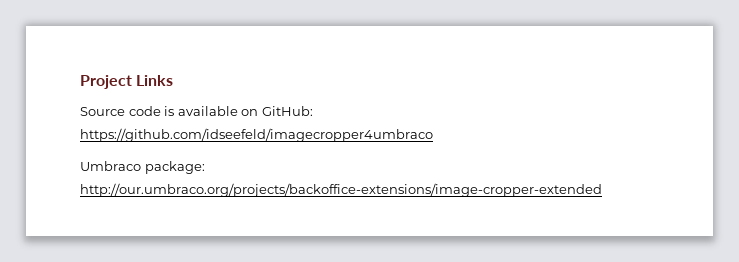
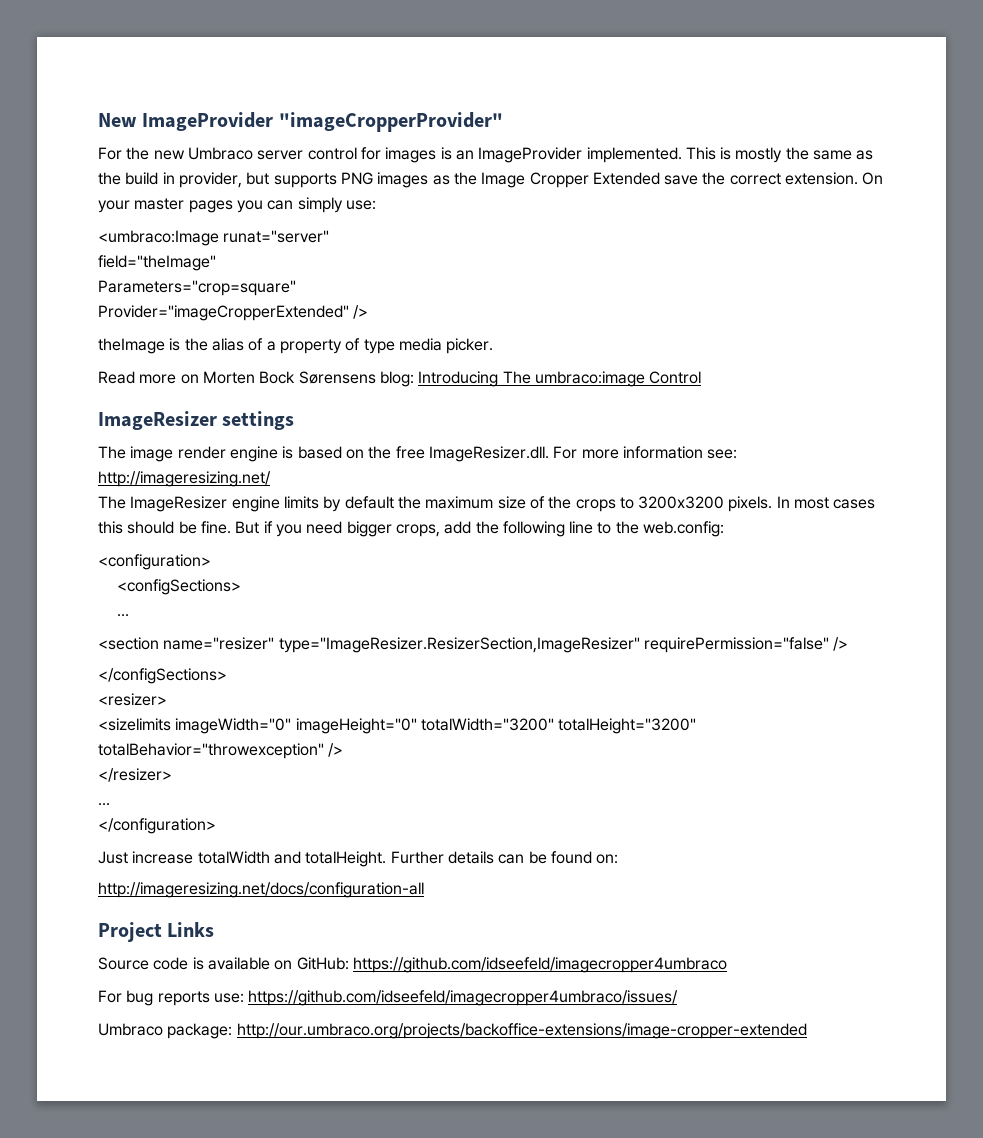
+ New ImageProvider "imageCropperProvider"
+ For the new Umbraco server control for images is an ImageProvider implemented. This is mostly the same as the build in provider, but supports PNG images as the Image Cropper Extended save the correct extension. On your master pages you can simply use:
+ <umbraco:Image runat="server"
+ field="theImage"
+ Parameters="crop=square"
+ Provider="imageCropperExtended" />
+ theImage is the alias of a property of type media picker.
+ Read more on Morten Bock Sørensens blog: Introducing The umbraco:image Control
+ ImageResizer settings
+ The image render engine is based on the free ImageResizer.dll. For more information see: http://imageresizing.net/
+ The ImageResizer engine limits by default the maximum size of the crops to 3200x3200 pixels. In most cases this should be fine. But if you need bigger crops, add the following line to the web.config:
+ <configuration>
+ <configSections>
+ ...
+ <section name="resizer" type="ImageResizer.ResizerSection,ImageResizer" requirePermission="false" />
+ </configSections>
+ <resizer>
+ <sizelimits imageWidth="0" imageHeight="0" totalWidth="3200" totalHeight="3200" totalBehavior="throwexception" />
+ </resizer>
+ ...
+ </configuration>
+ Just increase totalWidth and totalHeight. Further details can be found on:
+ http://imageresizing.net/docs/configuration-all
+ For bug reports use: https://github.com/idseefeld/imagecropper4umbraco/issues/

